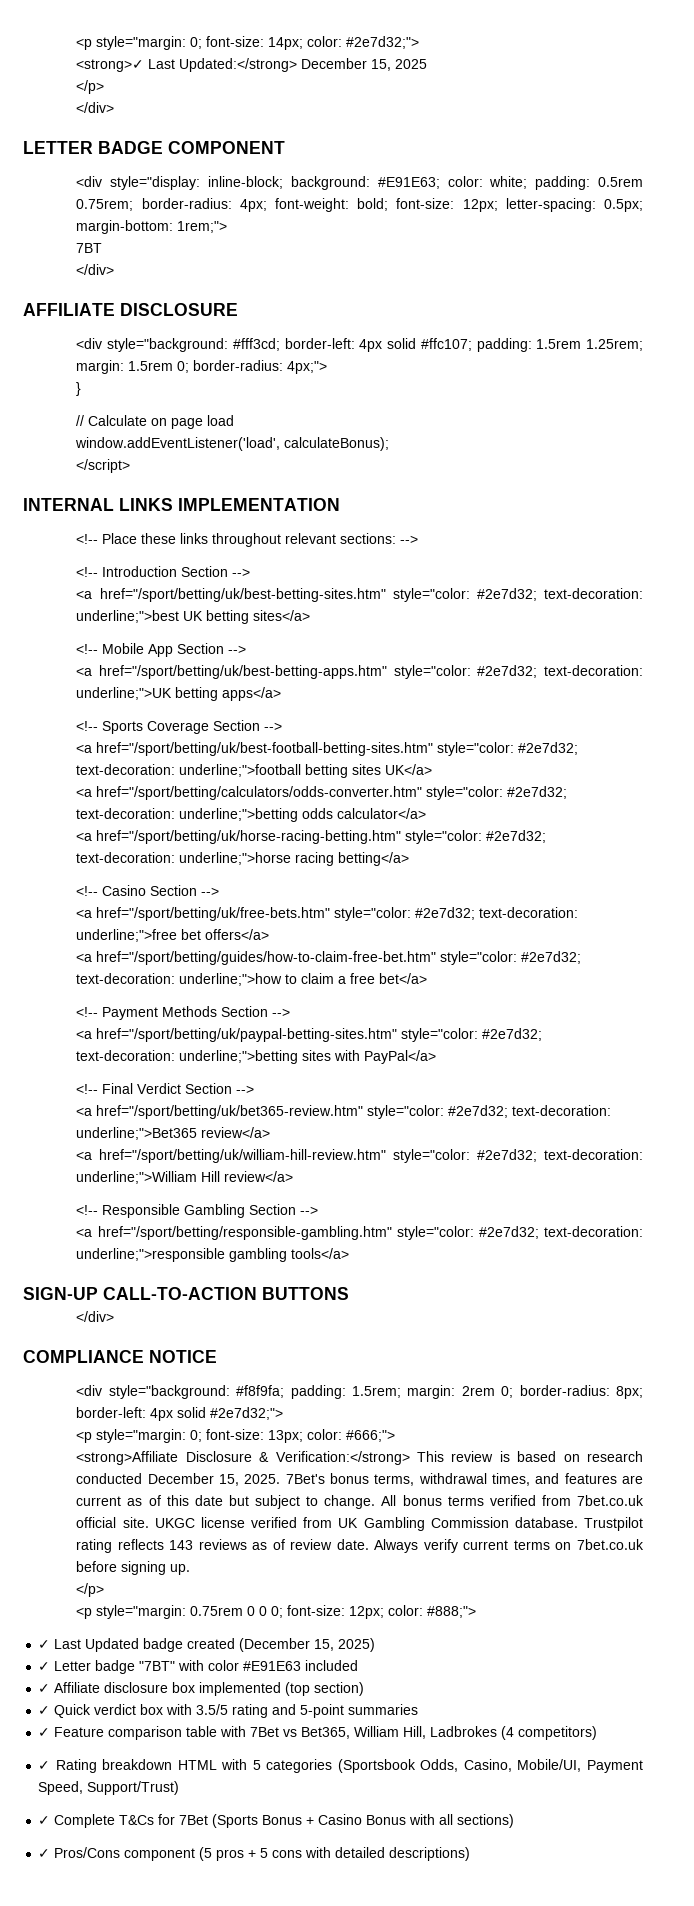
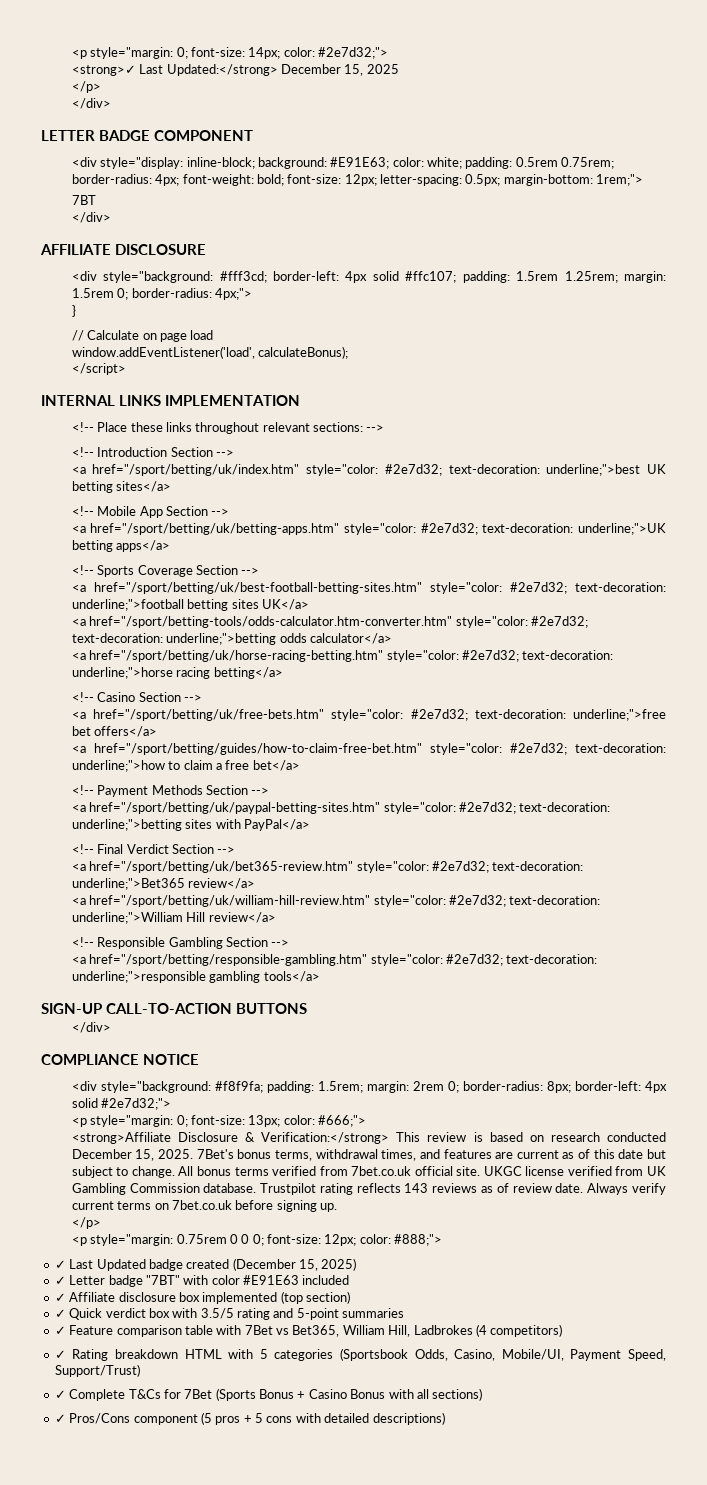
- <a href="/sport/betting/uk/best-betting-sites.htm" style="color: #2e7d32; text-decoration: underline;">best UK betting sites</a>
+ <a href="/sport/betting/uk/index.htm" style="color: #2e7d32; text-decoration: underline;">best UK betting sites</a>
- <a href="/sport/betting/uk/best-betting-apps.htm" style="color: #2e7d32; text-decoration: underline;">UK betting apps</a>
+ <a href="/sport/betting/uk/betting-apps.htm" style="color: #2e7d32; text-decoration: underline;">UK betting apps</a>
- <a href="/sport/betting/calculators/odds-converter.htm" style="color: #2e7d32; text-decoration: underline;">betting odds calculator</a>
+ <a href="/sport/betting-tools/odds-calculator.htm-converter.htm" style="color: #2e7d32; text-decoration: underline;">betting odds calculator</a>

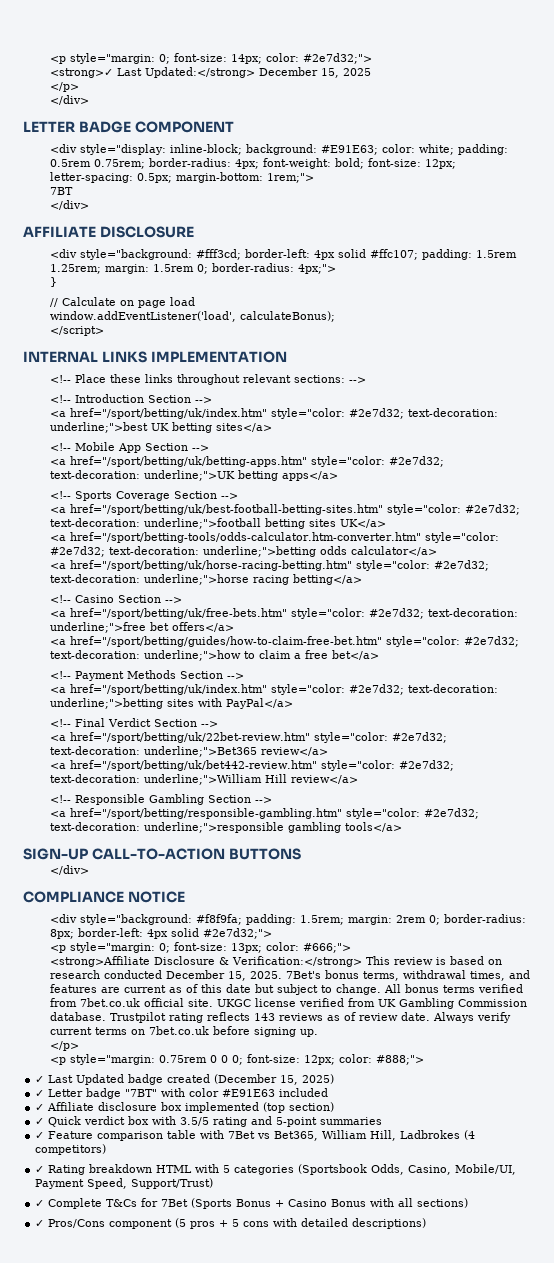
- <a href="/sport/betting/uk/paypal-betting-sites.htm" style="color: #2e7d32; text-decoration: underline;">betting sites with PayPal</a>
+ <a href="/sport/betting/uk/index.htm" style="color: #2e7d32; text-decoration: underline;">betting sites with PayPal</a>
- <a href="/sport/betting/uk/bet365-review.htm" style="color: #2e7d32; text-decoration: underline;">Bet365 review</a>
+ <a href="/sport/betting/uk/22bet-review.htm" style="color: #2e7d32; text-decoration: underline;">Bet365 review</a>
- <a href="/sport/betting/uk/william-hill-review.htm" style="color: #2e7d32; text-decoration: underline;">William Hill review</a>
+ <a href="/sport/betting/uk/bet442-review.htm" style="color: #2e7d32; text-decoration: underline;">William Hill review</a>

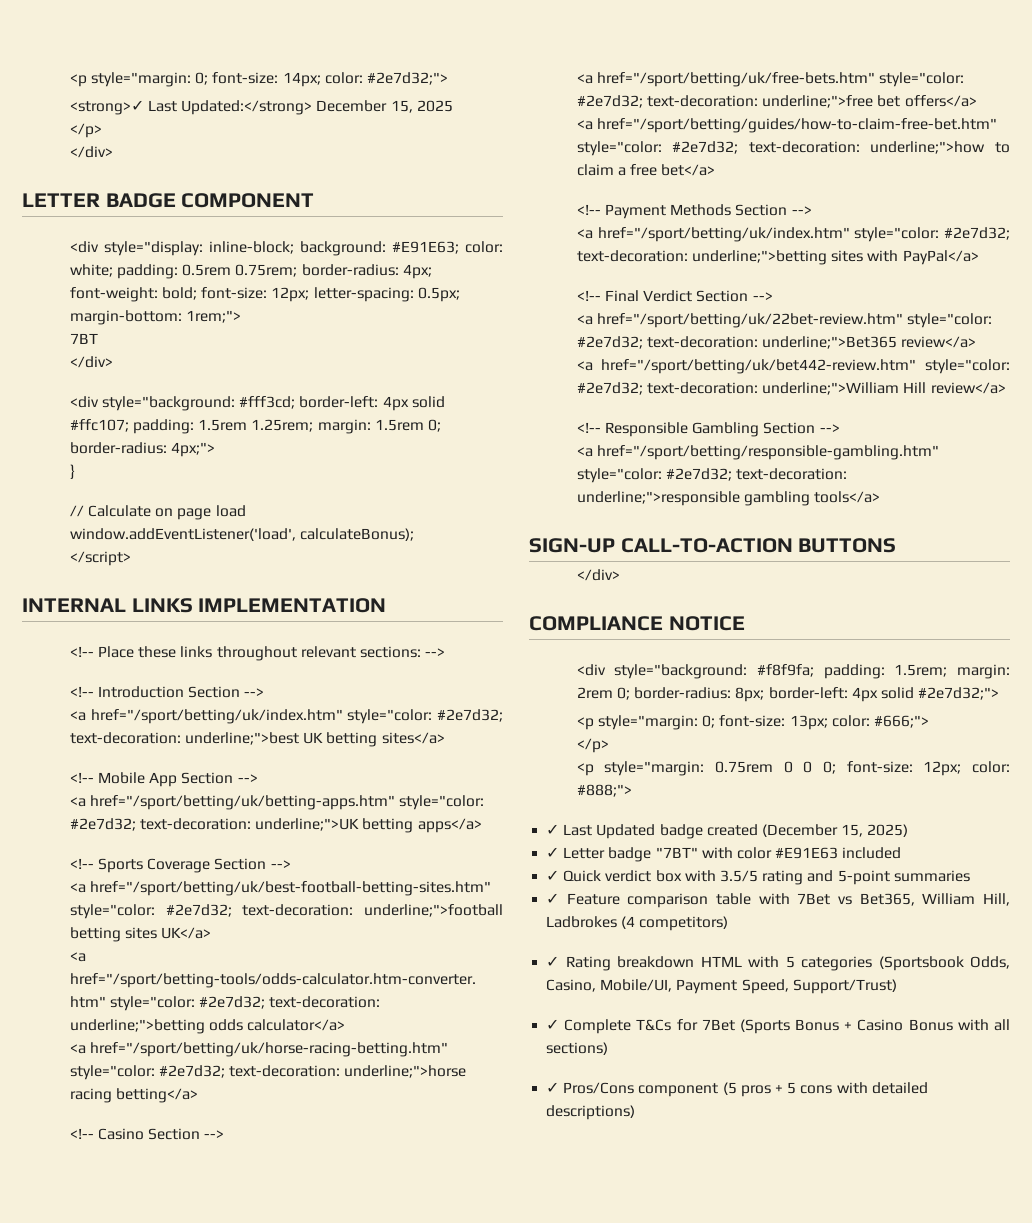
- AFFILIATE DISCLOSURE
- <strong>Affiliate Disclosure & Verification:</strong> This review is based on research conducted December 15, 2025. 7Bet's bonus terms, withdrawal times, and features are current as of this date but subject to change. All bonus terms verified from 7bet.co.uk official site. UKGC license verified from UK Gambling Commission database. Trustpilot rating reflects 143 reviews as of review date. Always verify current terms on 7bet.co.uk before signing up.
- ✓ Affiliate disclosure box implemented (top section)

